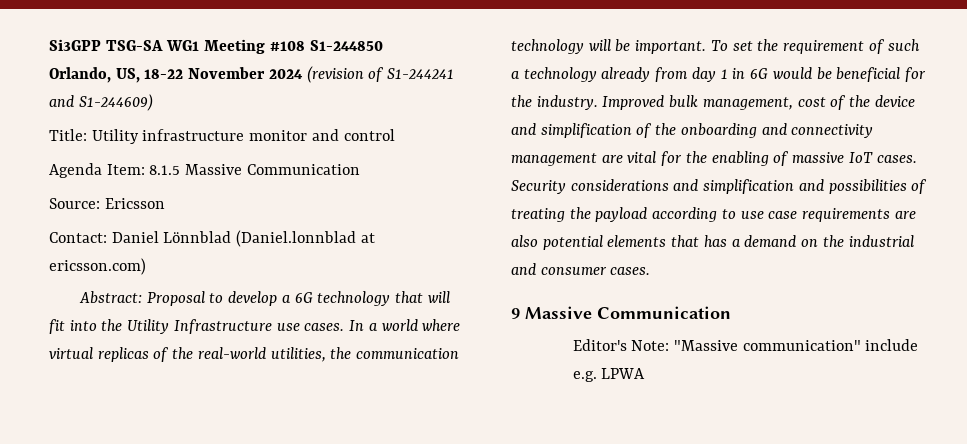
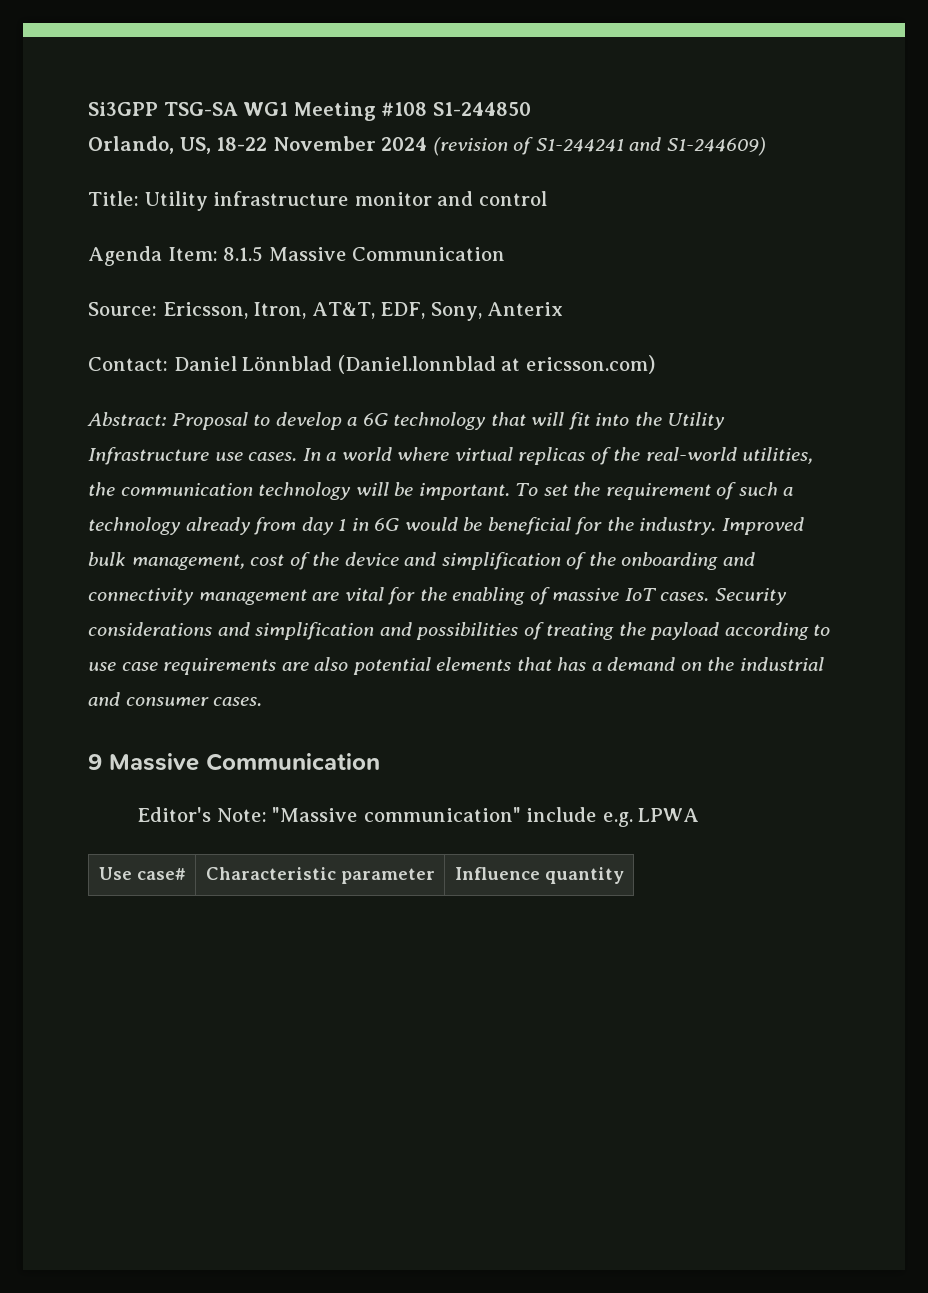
- Source: Ericsson
+ Source: Ericsson, Itron, AT&T, EDF, Sony, Anterix
+ Use case# | Characteristic parameter | Influence quantity

